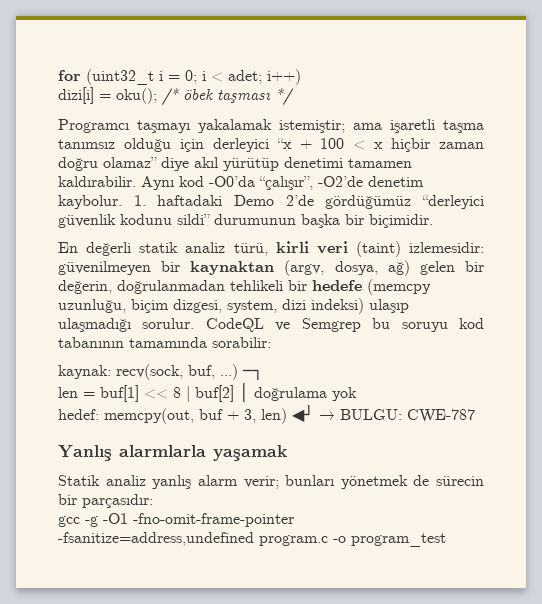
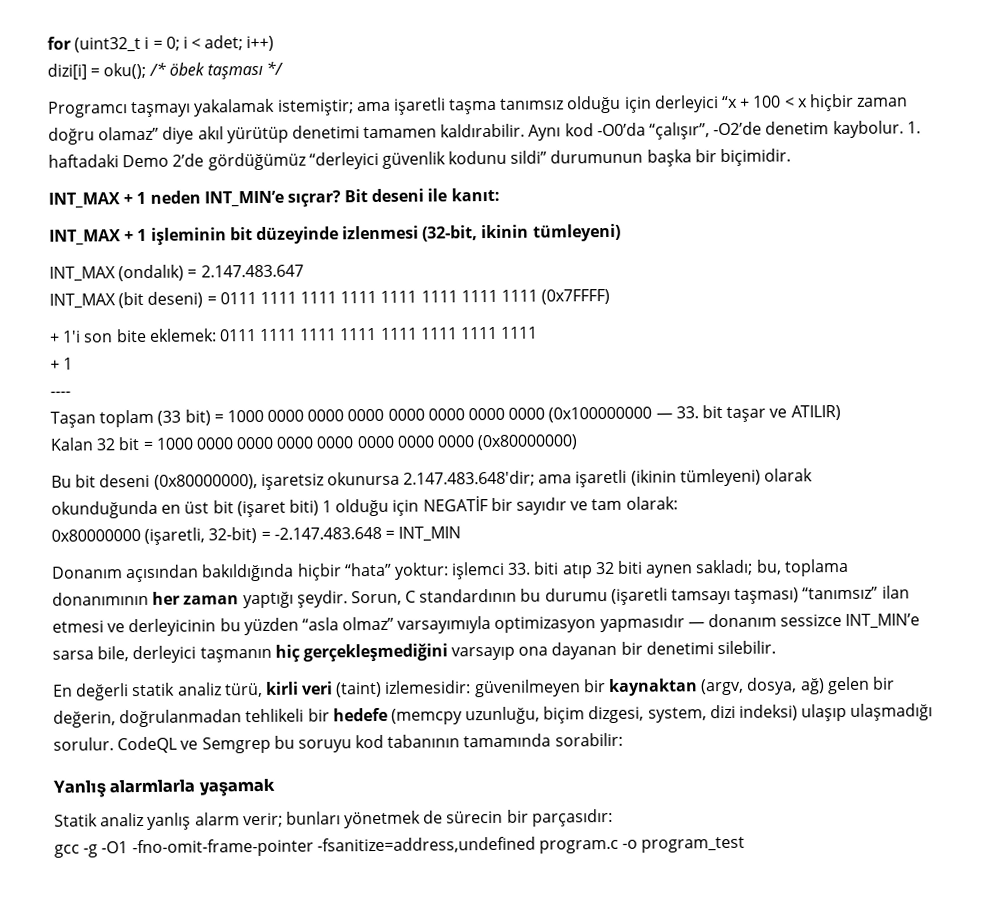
+ INT_MAX + 1 neden INT_MIN’e sıçrar? Bit deseni ile kanıt:
+ INT_MAX + 1 işleminin bit düzeyinde izlenmesi (32-bit, ikinin tümleyeni)
+ INT_MAX (ondalık) = 2.147.483.647
+ INT_MAX (bit deseni) = 0111 1111 1111 1111 1111 1111 1111 1111 (0x7FFFF)
+ + 1'i son bite eklemek: 0111 1111 1111 1111 1111 1111 1111 1111
+ + 1
+ ----
+ Taşan toplam (33 bit) = 1000 0000 0000 0000 0000 0000 0000 0000 (0x100000000 — 33. bit taşar ve ATILIR)
+ Kalan 32 bit = 1000 0000 0000 0000 0000 0000 0000 0000 (0x80000000)
+ Bu bit deseni (0x80000000), işaretsiz okunursa 2.147.483.648'dir; ama işaretli (ikinin tümleyeni) olarak
+ okunduğunda en üst bit (işaret biti) 1 olduğu için NEGATİF bir sayıdır ve tam olarak:
+ 0x80000000 (işaretli, 32-bit) = -2.147.483.648 = INT_MIN
+ Donanım açısından bakıldığında hiçbir “hata” yoktur: işlemci 33. biti atıp 32 biti aynen sakladı; bu, toplama donanımının her zaman yaptığı şeydir. Sorun, C standardının bu durumu (işaretli tamsayı taşması) “tanımsız” ilan etmesi ve derleyicinin bu yüzden “asla olmaz” varsayımıyla optimizasyon yapmasıdır — donanım sessizce INT_MIN’e sarsa bile, derleyici taşmanın hiç gerçekleşmediğini varsayıp ona dayanan bir denetimi silebilir.
- kaynak: recv(sock, buf, ...) ─┐
- len = buf[1] << 8 | buf[2] │ doğrulama yok
- hedef: memcpy(out, buf + 3, len) ◀┘ → BULGU: CWE-787

